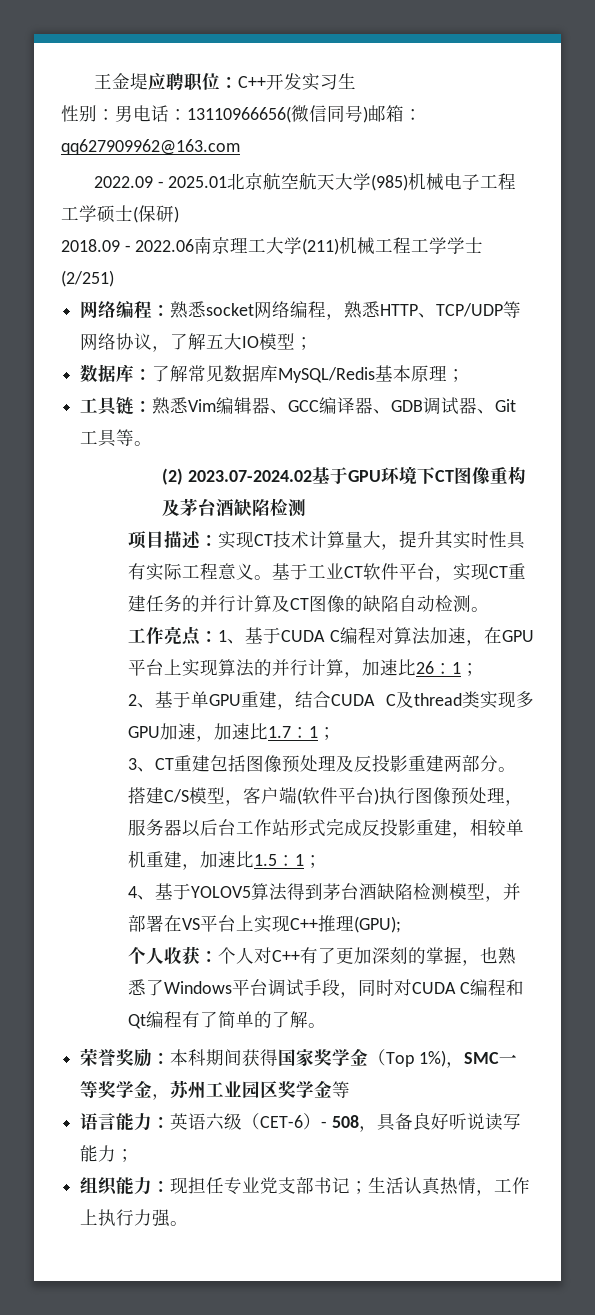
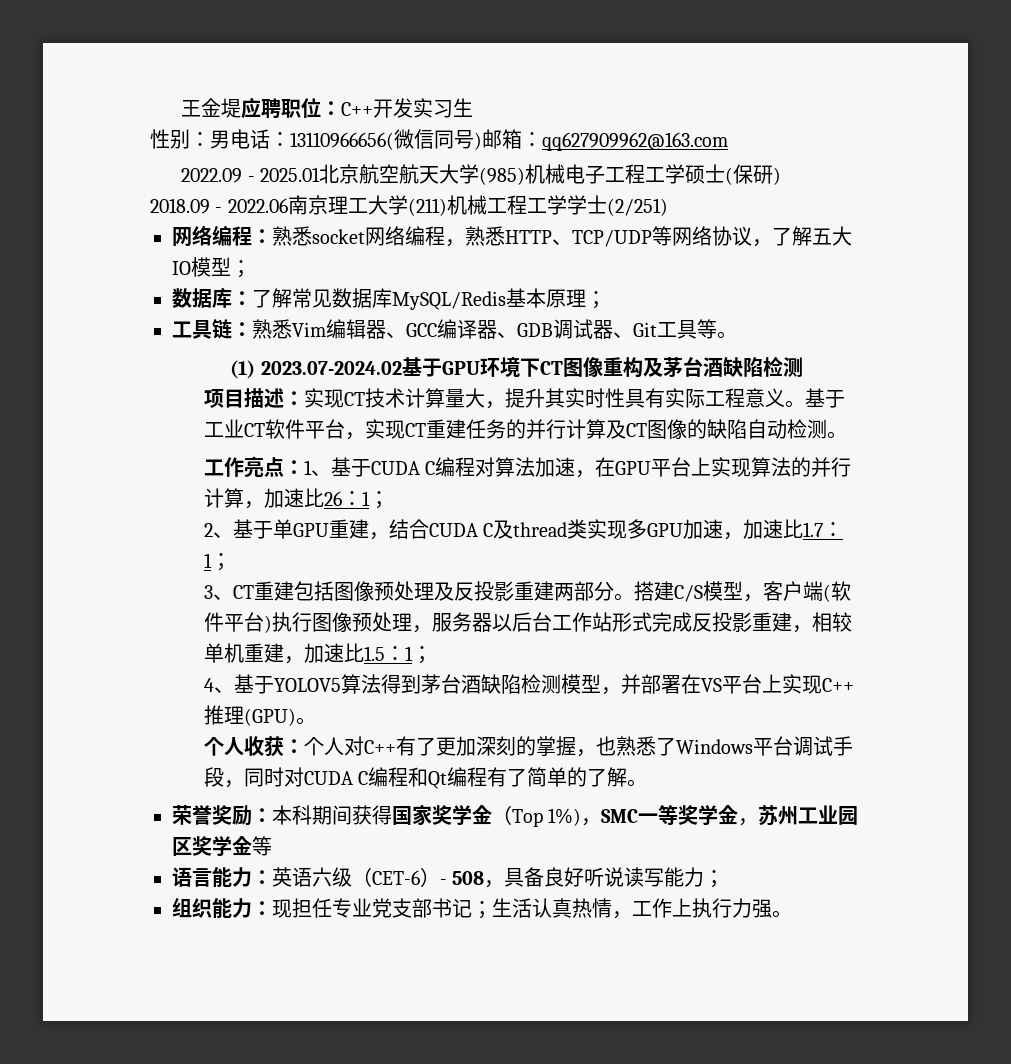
- (2) 2023.07-2024.02基于GPU环境下CT图像重构及茅台酒缺陷检测
+ (1) 2023.07-2024.02基于GPU环境下CT图像重构及茅台酒缺陷检测
- 4、基于YOLOV5算法得到茅台酒缺陷检测模型，并部署在VS平台上实现C++推理(GPU);
+ 4、基于YOLOV5算法得到茅台酒缺陷检测模型，并部署在VS平台上实现C++推理(GPU)。

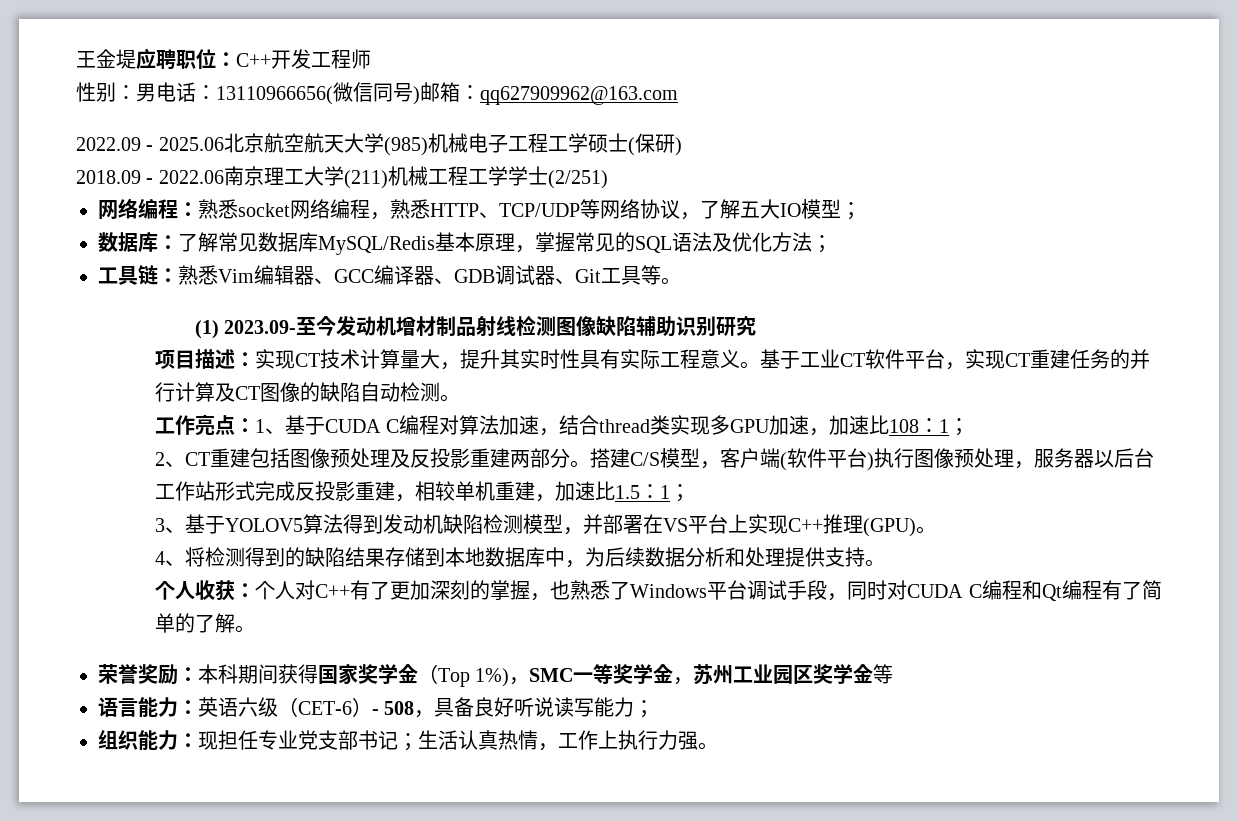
- 王金堤应聘职位：C++开发实习生
+ 王金堤应聘职位：C++开发工程师
- 2022.09 - 2025.01北京航空航天大学(985)机械电子工程工学硕士(保研)
+ 2022.09 - 2025.06北京航空航天大学(985)机械电子工程工学硕士(保研)
- 数据库：了解常见数据库MySQL/Redis基本原理；
+ 数据库：了解常见数据库MySQL/Redis基本原理，掌握常见的SQL语法及优化方法；
- (1) 2023.07-2024.02基于GPU环境下CT图像重构及茅台酒缺陷检测
+ (1) 2023.09-至今发动机增材制品射线检测图像缺陷辅助识别研究
- 工作亮点：1、基于CUDA C编程对算法加速，在GPU平台上实现算法的并行计算，加速比26：1；
- 2、基于单GPU重建，结合CUDA C及thread类实现多GPU加速，加速比1.7：1；
- 3、CT重建包括图像预处理及反投影重建两部分。
+ 工作亮点：1、基于CUDA C编程对算法加速，结合thread类实现多GPU加速，加速比108：1；
+ 2、CT重建包括图像预处理及反投影重建两部分。
- 4、基于YOLOV5算法得到茅台酒缺陷检测模型，并部署在VS平台上实现C++推理(GPU)。
+ 3、基于YOLOV5算法得到发动机缺陷检测模型，并部署在VS平台上实现C++推理(GPU)。
+ 4、将检测得到的缺陷结果存储到本地数据库中，为后续数据分析和处理提供支持。

